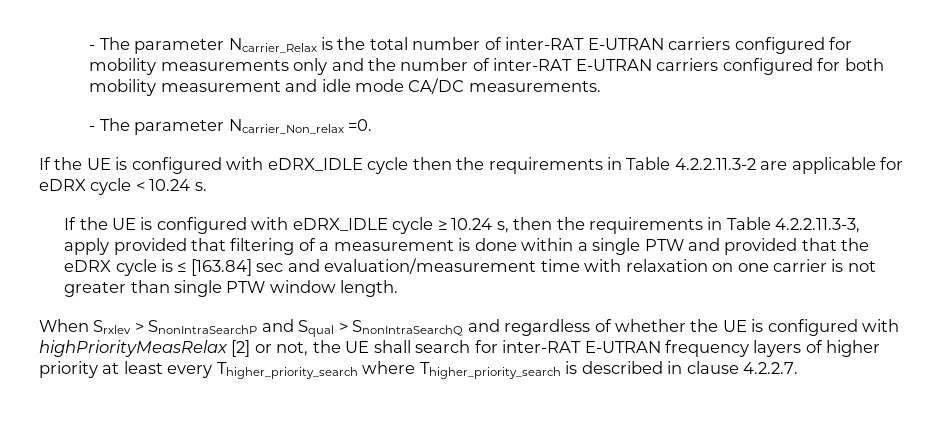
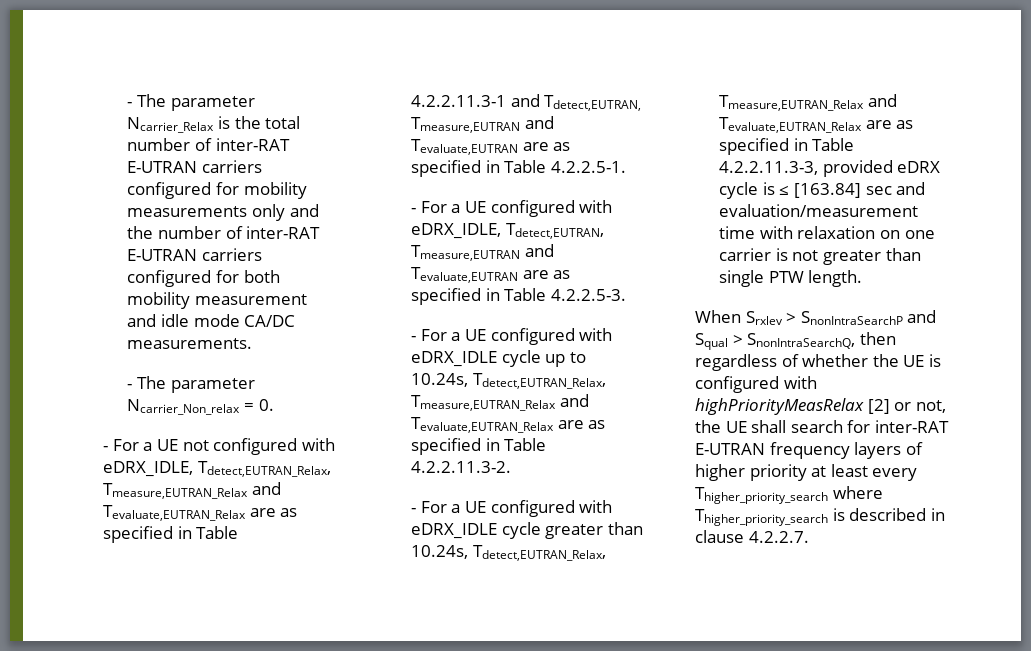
- - The parameter Ncarrier_Non_relax =0.
- If the UE is configured with eDRX_IDLE cycle then the requirements in Table 4.2.2.11.3-2 are applicable for eDRX cycle < 10.24 s.
- If the UE is configured with eDRX_IDLE cycle ≥ 10.24 s, then the requirements in Table 4.2.2.11.3-3, apply provided that filtering of a measurement is done within a single PTW and provided that the eDRX cycle is ≤ [163.84] sec and evaluation/measurement time with relaxation on one carrier is not greater than single PTW window length.
+ - The parameter Ncarrier_Non_relax = 0.
+ - For a UE not configured with eDRX_IDLE, Tdetect,EUTRAN_Relax, Tmeasure,EUTRAN_Relax and Tevaluate,EUTRAN_Relax are as specified in Table 4.2.2.11.3-1 and Tdetect,EUTRAN, Tmeasure,EUTRAN and Tevaluate,EUTRAN are as specified in Table 4.2.2.5-1.
+ - For a UE configured with eDRX_IDLE, Tdetect,EUTRAN, Tmeasure,EUTRAN and Tevaluate,EUTRAN are as specified in Table 4.2.2.5-3.
+ - For a UE configured with eDRX_IDLE cycle up to 10.24s, Tdetect,EUTRAN_Relax, Tmeasure,EUTRAN_Relax and Tevaluate,EUTRAN_Relax are as specified in Table 4.2.2.11.3-2.
+ - For a UE configured with eDRX_IDLE cycle greater than 10.24s, Tdetect,EUTRAN_Relax, Tmeasure,EUTRAN_Relax and Tevaluate,EUTRAN_Relax are as specified in Table 4.2.2.11.3-3, provided eDRX cycle is ≤ [163.84] sec and evaluation/measurement time with relaxation on one carrier is not greater than single PTW length.
- When Srxlev > SnonIntraSearchP and Squal > SnonIntraSearchQ and regardless of whether the UE is configured with highPriorityMeasRelax [2] or not, the UE shall search for inter-RAT E-UTRAN frequency layers of higher priority at least every Thigher_priority_search where Thigher_priority_search is described in clause 4.2.2.7.
+ When Srxlev > SnonIntraSearchP and Squal > SnonIntraSearchQ, then regardless of whether the UE is configured with highPriorityMeasRelax [2] or not, the UE shall search for inter-RAT E-UTRAN frequency layers of higher priority at least every Thigher_priority_search where Thigher_priority_search is described in clause 4.2.2.7.

